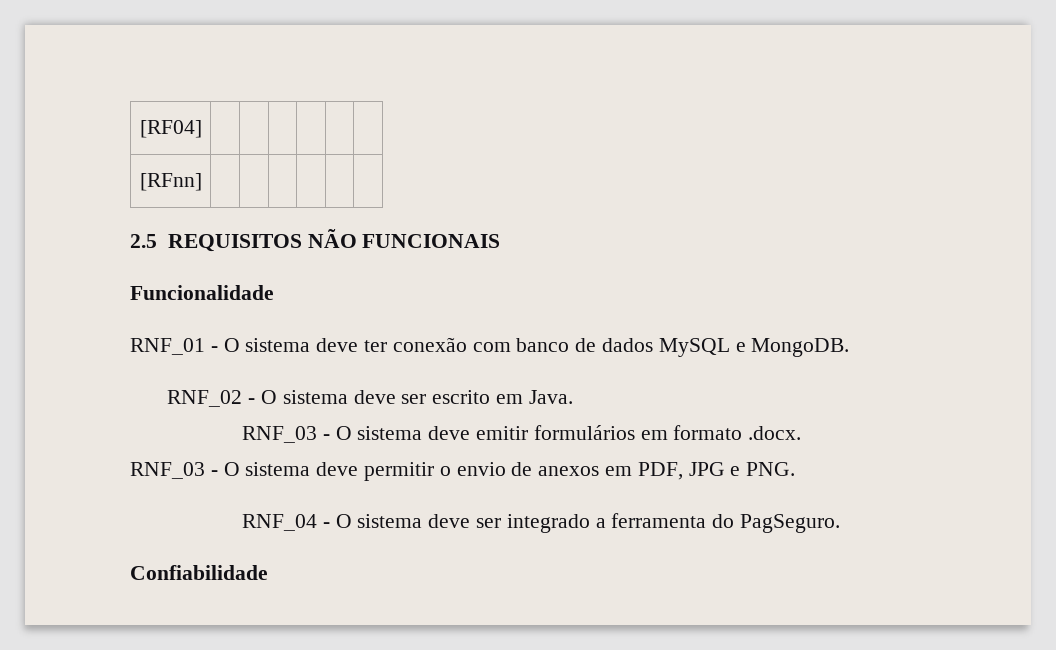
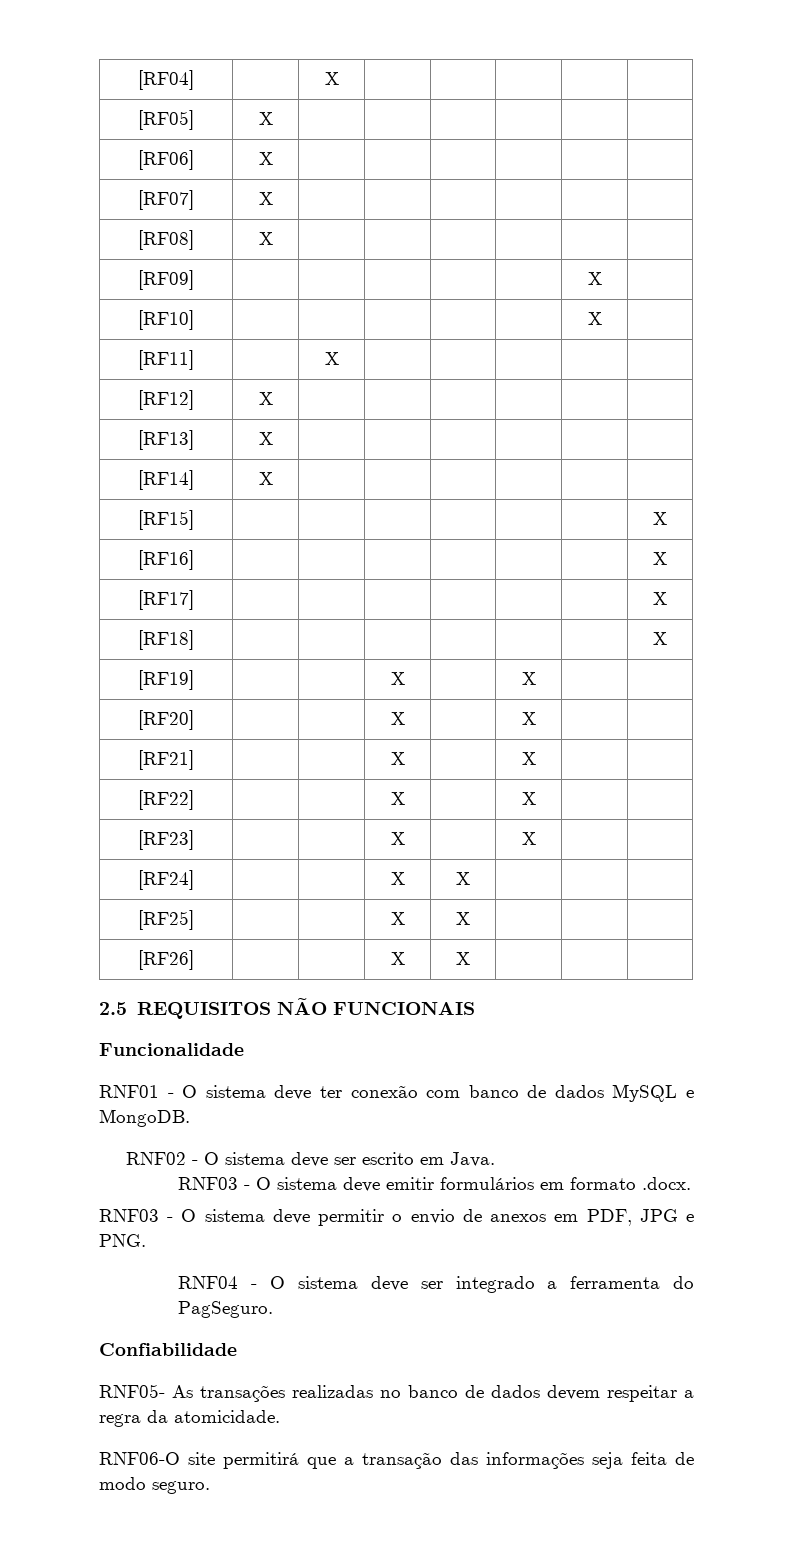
- [RF04] | | | | | |
- [RFnn] | | | | | |
+ [RF04] | | X | | | | |
+ [RF05] | X | | | | | |
+ [RF06] | X | | | | | |
+ [RF07] | X | | | | | |
+ [RF08] | X | | | | | |
+ [RF09] | | | | | | X |
+ [RF10] | | | | | | X |
+ [RF11] | | X | | | | |
+ [RF12] | X | | | | | |
+ [RF13] | X | | | | | |
+ [RF14] | X | | | | | |
+ [RF15] | | | | | | | X
+ [RF16] | | | | | | | X
+ [RF17] | | | | | | | X
+ [RF18] | | | | | | | X
+ [RF19] | | | X | | X | |
+ [RF20] | | | X | | X | |
+ [RF21] | | | X | | X | |
+ [RF22] | | | X | | X | |
+ [RF23] | | | X | | X | |
+ [RF24] | | | X | X | | |
+ [RF25] | | | X | X | | |
+ [RF26] | | | X | X | | |
- RNF_01 - O sistema deve ter conexão com banco de dados MySQL e MongoDB.
+ RNF01 - O sistema deve ter conexão com banco de dados MySQL e MongoDB.
- RNF_02 - O sistema deve ser escrito em Java.
+ RNF02 - O sistema deve ser escrito em Java.
- RNF_03 - O sistema deve emitir formulários em formato .docx.
+ RNF03 - O sistema deve emitir formulários em formato .docx.
- RNF_03 - O sistema deve permitir o envio de anexos em PDF, JPG e PNG.
+ RNF03 - O sistema deve permitir o envio de anexos em PDF, JPG e PNG.
- RNF_04 - O sistema deve ser integrado a ferramenta do PagSeguro.
+ RNF04 - O sistema deve ser integrado a ferramenta do PagSeguro.
+ RNF05- As transações realizadas no banco de dados devem respeitar a regra da atomicidade.
+ RNF06-O site permitirá que a transação das informações seja feita de modo seguro.

